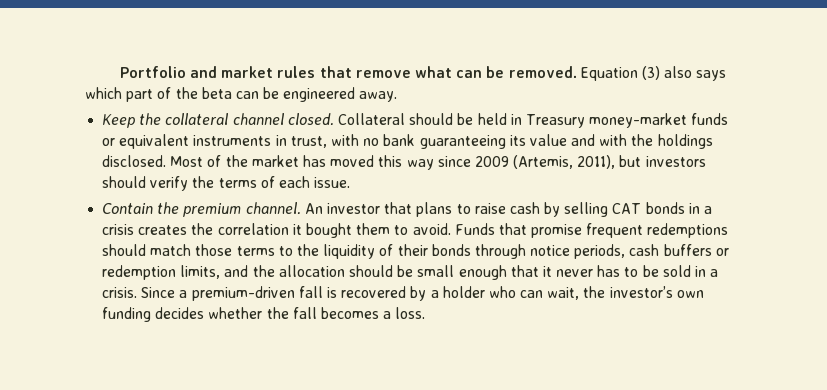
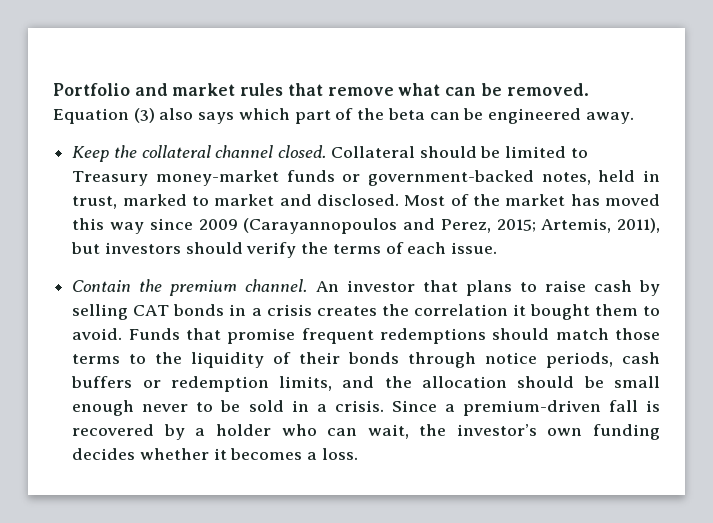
- Collateral should be held in Treasury money-market funds or equivalent instruments in trust, with no bank guaranteeing its value and with the holdings disclosed.
+ Collateral should be limited to Treasury money-market funds or government-backed notes, held in trust, marked to market and disclosed.
- Most of the market has moved this way since 2009 (Artemis, 2011), but investors should verify the terms of each issue.
+ Most of the market has moved this way since 2009 (Carayannopoulos and Perez, 2015; Artemis, 2011), but investors should verify the terms of each issue.
- Funds that promise frequent redemptions should match those terms to the liquidity of their bonds through notice periods, cash buffers or redemption limits, and the allocation should be small enough that it never has to be sold in a crisis.
+ Funds that promise frequent redemptions should match those terms to the liquidity of their bonds through notice periods, cash buffers or redemption limits, and the allocation should be small enough never to be sold in a crisis.
- Since a premium-driven fall is recovered by a holder who can wait, the investor’s own funding decides whether the fall becomes a loss.
+ Since a premium-driven fall is recovered by a holder who can wait, the investor’s own funding decides whether it becomes a loss.

